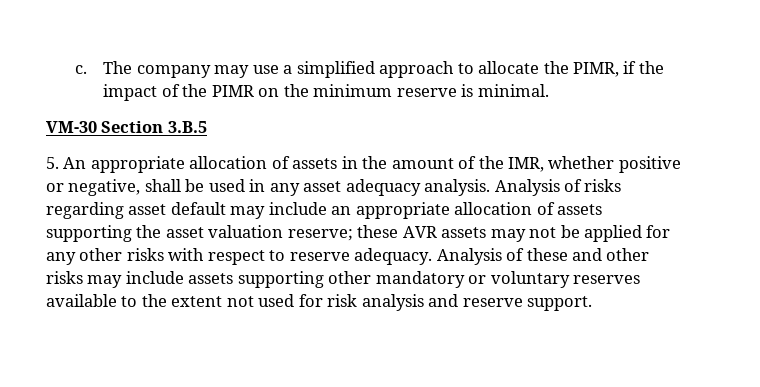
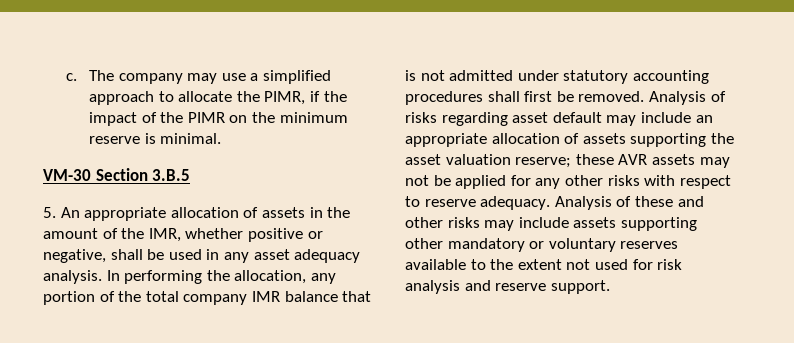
+ In performing the allocation, any portion of the total company IMR balance that is not admitted under statutory accounting procedures shall first be removed.

